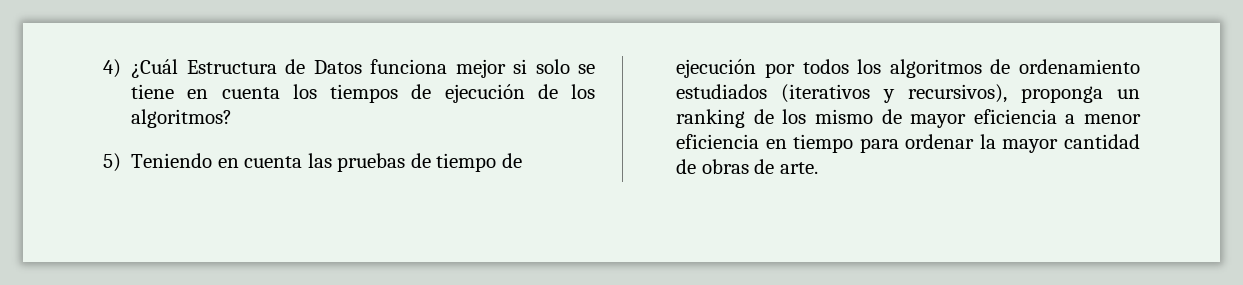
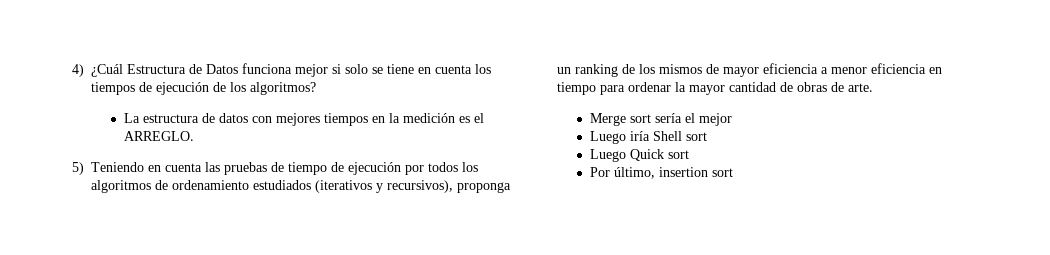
+ La estructura de datos con mejores tiempos en la medición es el ARREGLO.
- 5) Teniendo en cuenta las pruebas de tiempo de ejecución por todos los algoritmos de ordenamiento estudiados (iterativos y recursivos), proponga un ranking de los mismo de mayor eficiencia a menor eficiencia en tiempo para ordenar la mayor cantidad de obras de arte.
+ 5) Teniendo en cuenta las pruebas de tiempo de ejecución por todos los algoritmos de ordenamiento estudiados (iterativos y recursivos), proponga un ranking de los mismos de mayor eficiencia a menor eficiencia en tiempo para ordenar la mayor cantidad de obras de arte.
+ Merge sort sería el mejor
+ Luego iría Shell sort
+ Luego Quick sort
+ Por último, insertion sort

